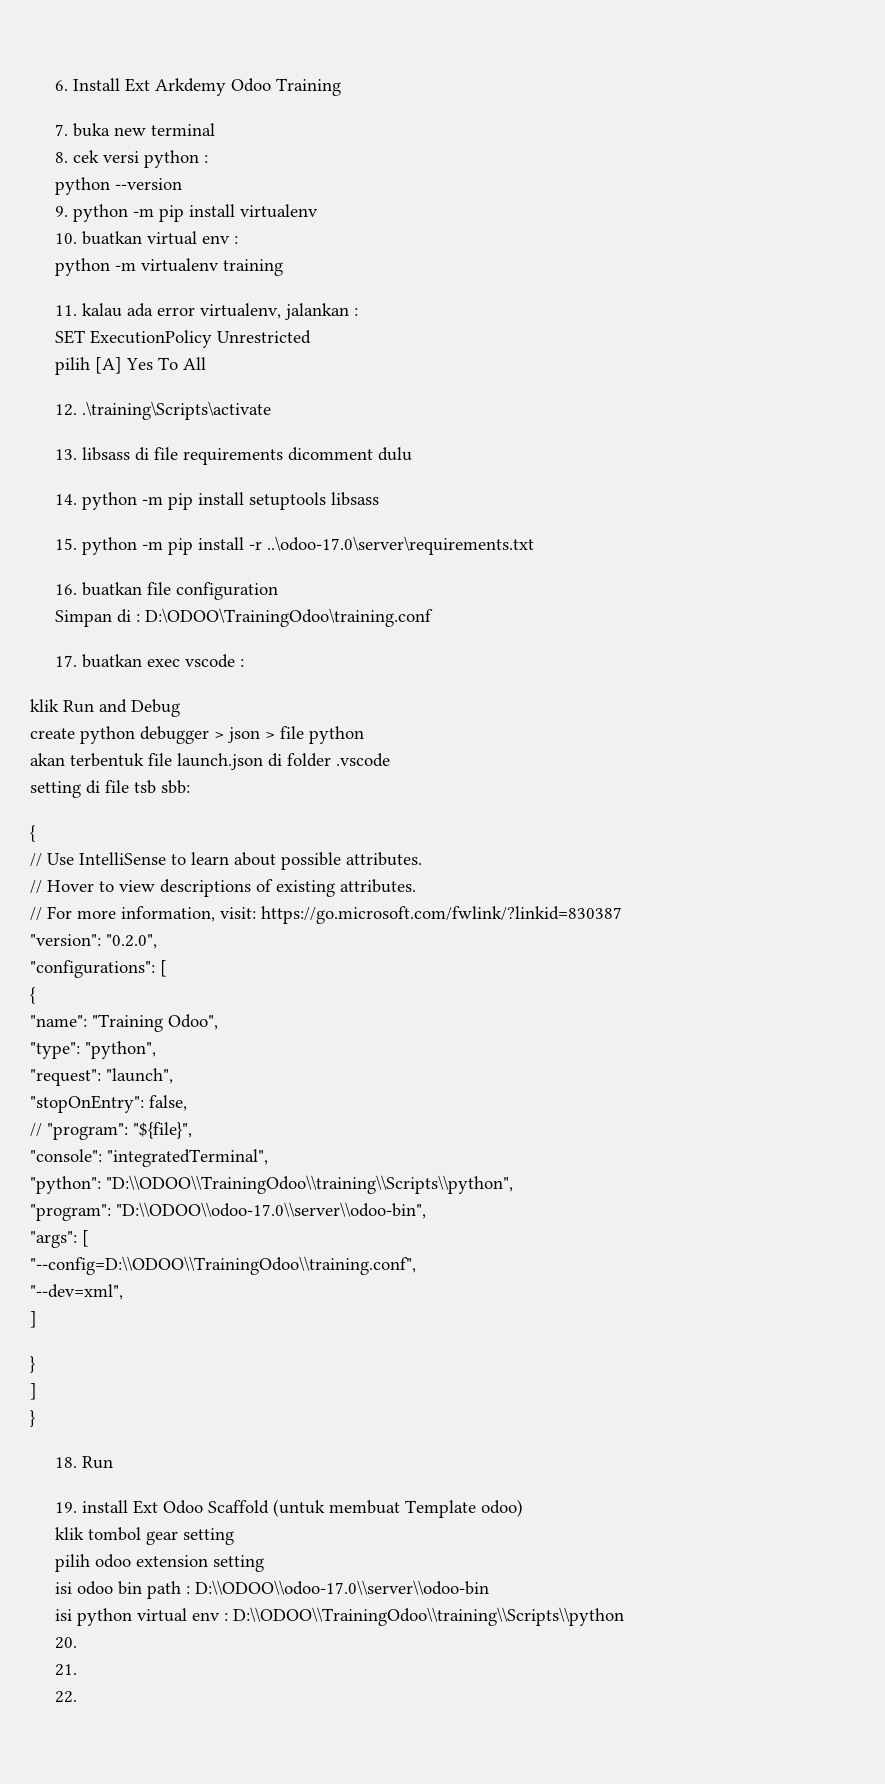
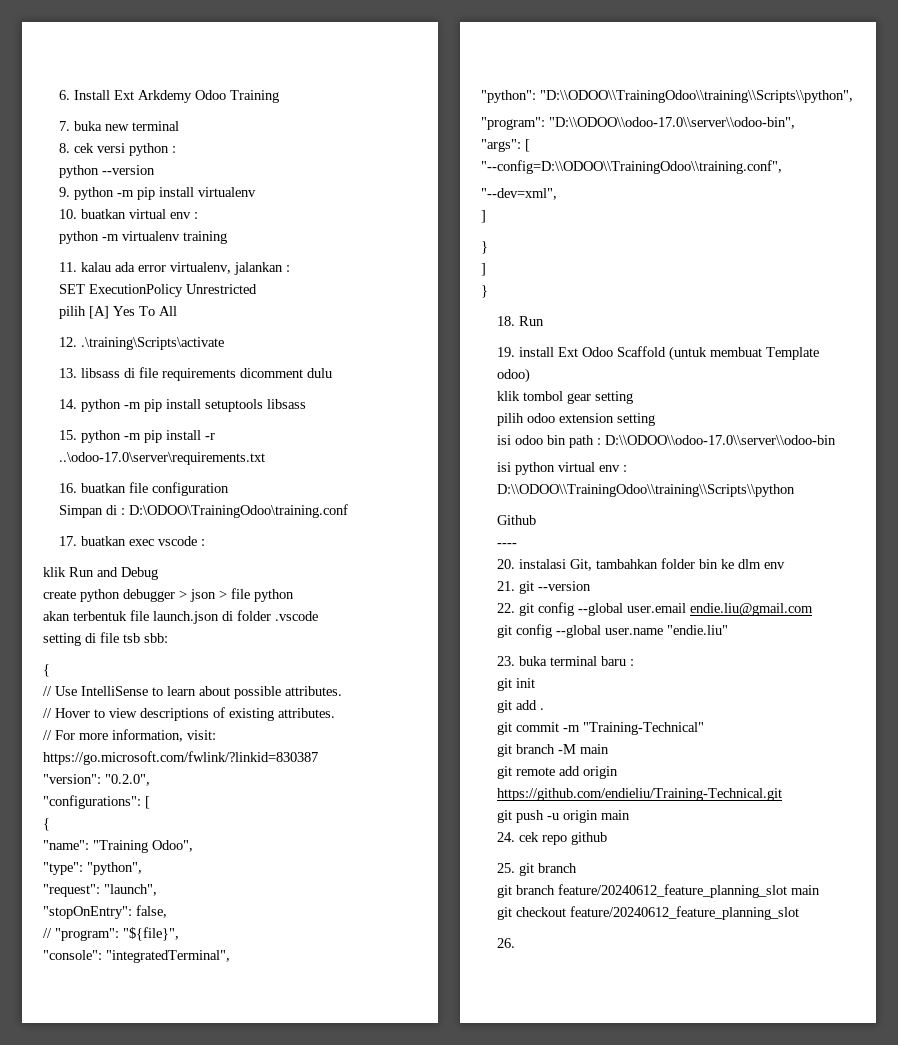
+ Github
+ ----
- 20.
+ 20. instalasi Git, tambahkan folder bin ke dlm env
- 21.
+ 21. git --version
- 22.
+ 22. git config --global user.email endie.liu@gmail.com
+ git config --global user.name "endie.liu"
+ 23. buka terminal baru :
+ git init
+ git add .
+ git commit -m "Training-Technical"
+ git branch -M main
+ git remote add origin https://github.com/endieliu/Training-Technical.git
+ git push -u origin main
+ 24. cek repo github
+ 25. git branch
+ git branch feature/20240612_feature_planning_slot main
+ git checkout feature/20240612_feature_planning_slot
+ 26.

